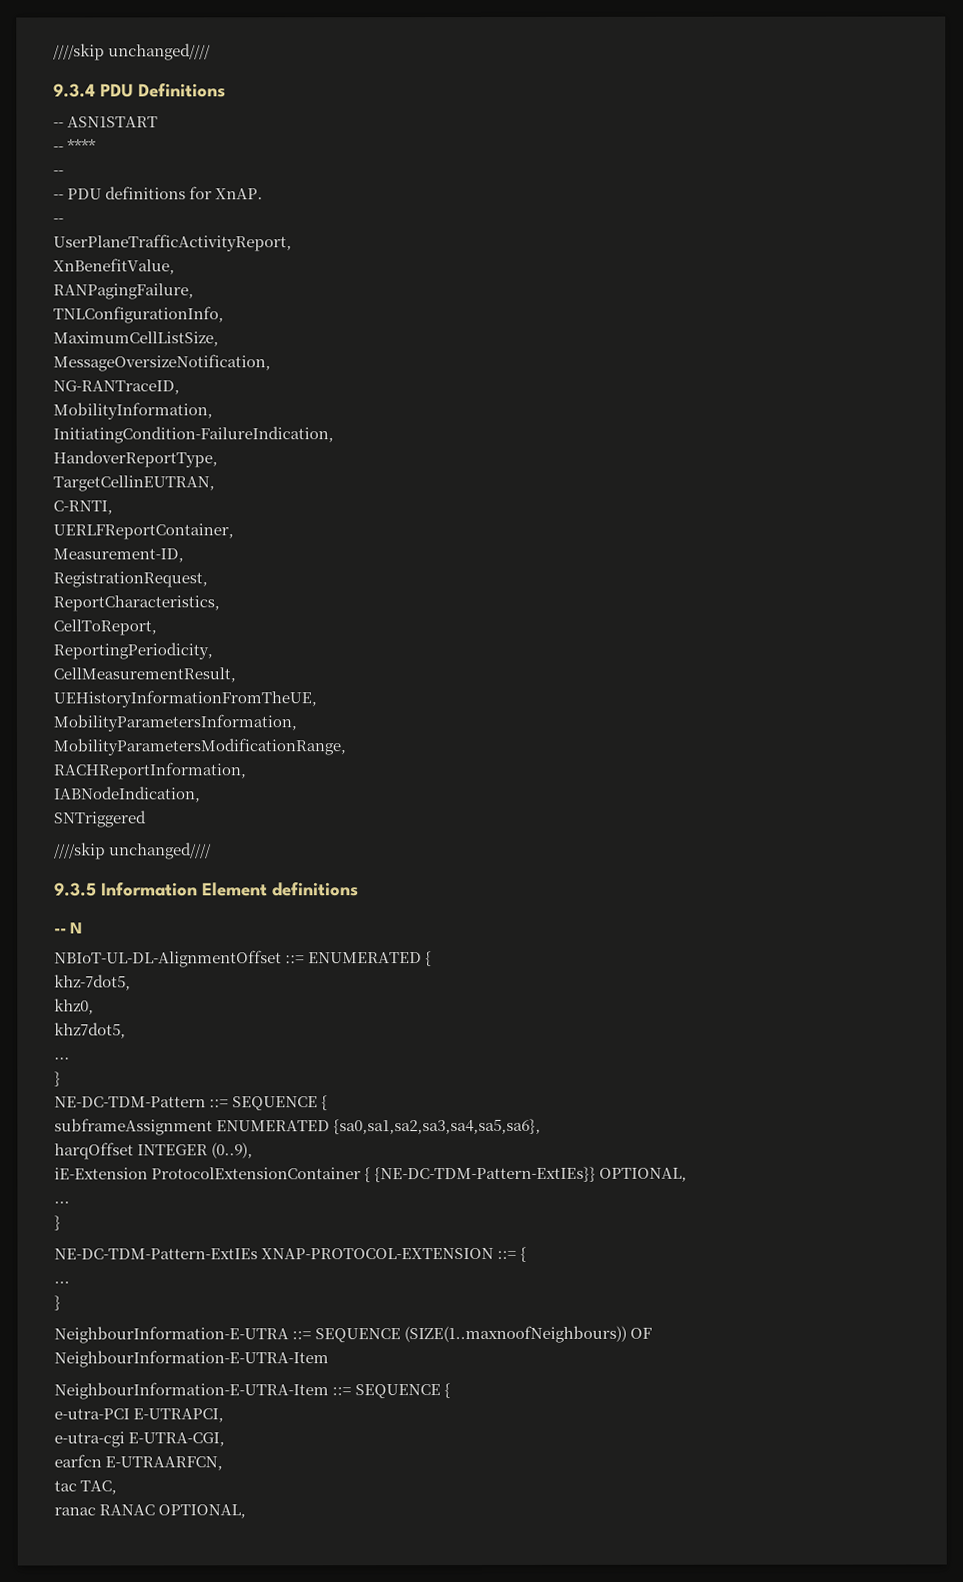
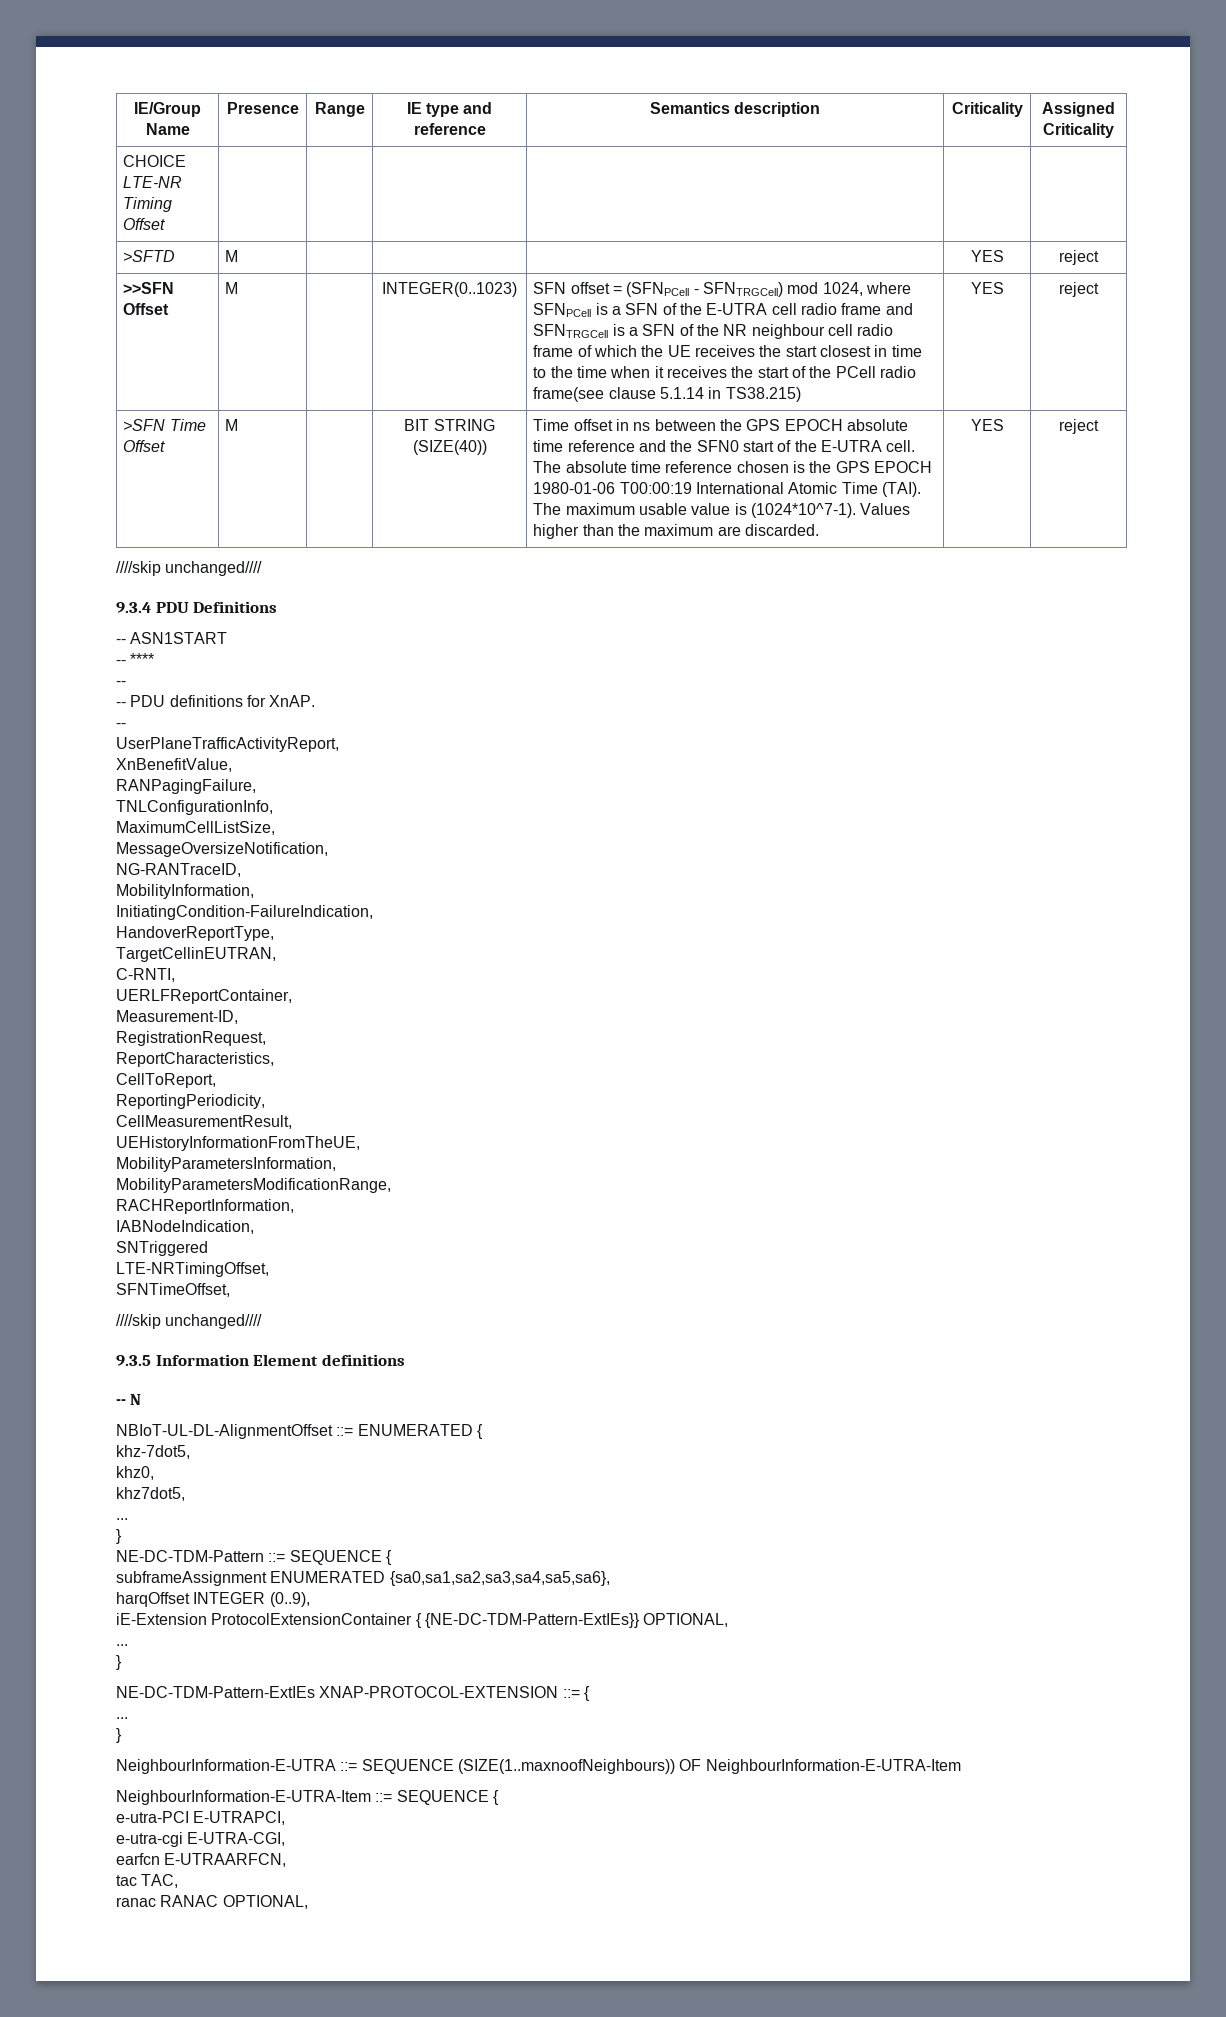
+ IE/Group Name | Presence | Range | IE type and reference | Semantics description | Criticality | Assigned Criticality
+ CHOICE LTE-NR Timing Offset | | | | | |
+ >SFTD | M | | | | YES | reject
+ >>SFN Offset | M | | INTEGER(0..1023) | SFN offset = (SFNPCell - SFNTRGCell) mod 1024, where SFNPCell is a SFN of the E-UTRA cell radio frame and SFNTRGCell is a SFN of the NR neighbour cell radio frame of which the UE receives the start closest in time to the time when it receives the start of the PCell radio frame(see clause 5.1.14 in TS38.215) | YES | reject
+ >SFN Time Offset | M | | BIT STRING (SIZE(40)) | Time offset in ns between the GPS EPOCH absolute time reference and the SFN0 start of the E-UTRA cell. The absolute time reference chosen is the GPS EPOCH 1980-01-06 T00:00:19 International Atomic Time (TAI). The maximum usable value is (1024*10^7-1). Values higher than the maximum are discarded. | YES | reject
+ LTE-NRTimingOffset,
+ SFNTimeOffset,

